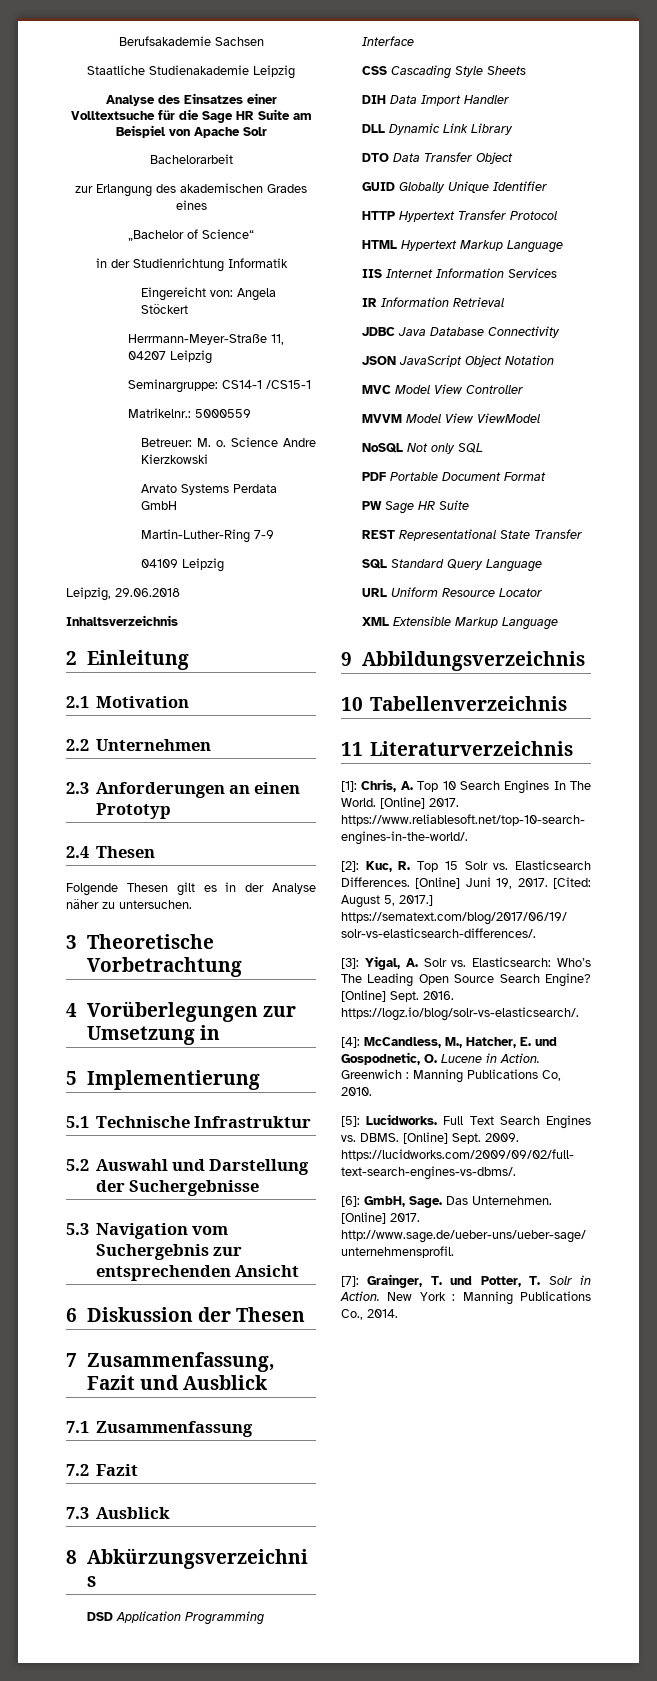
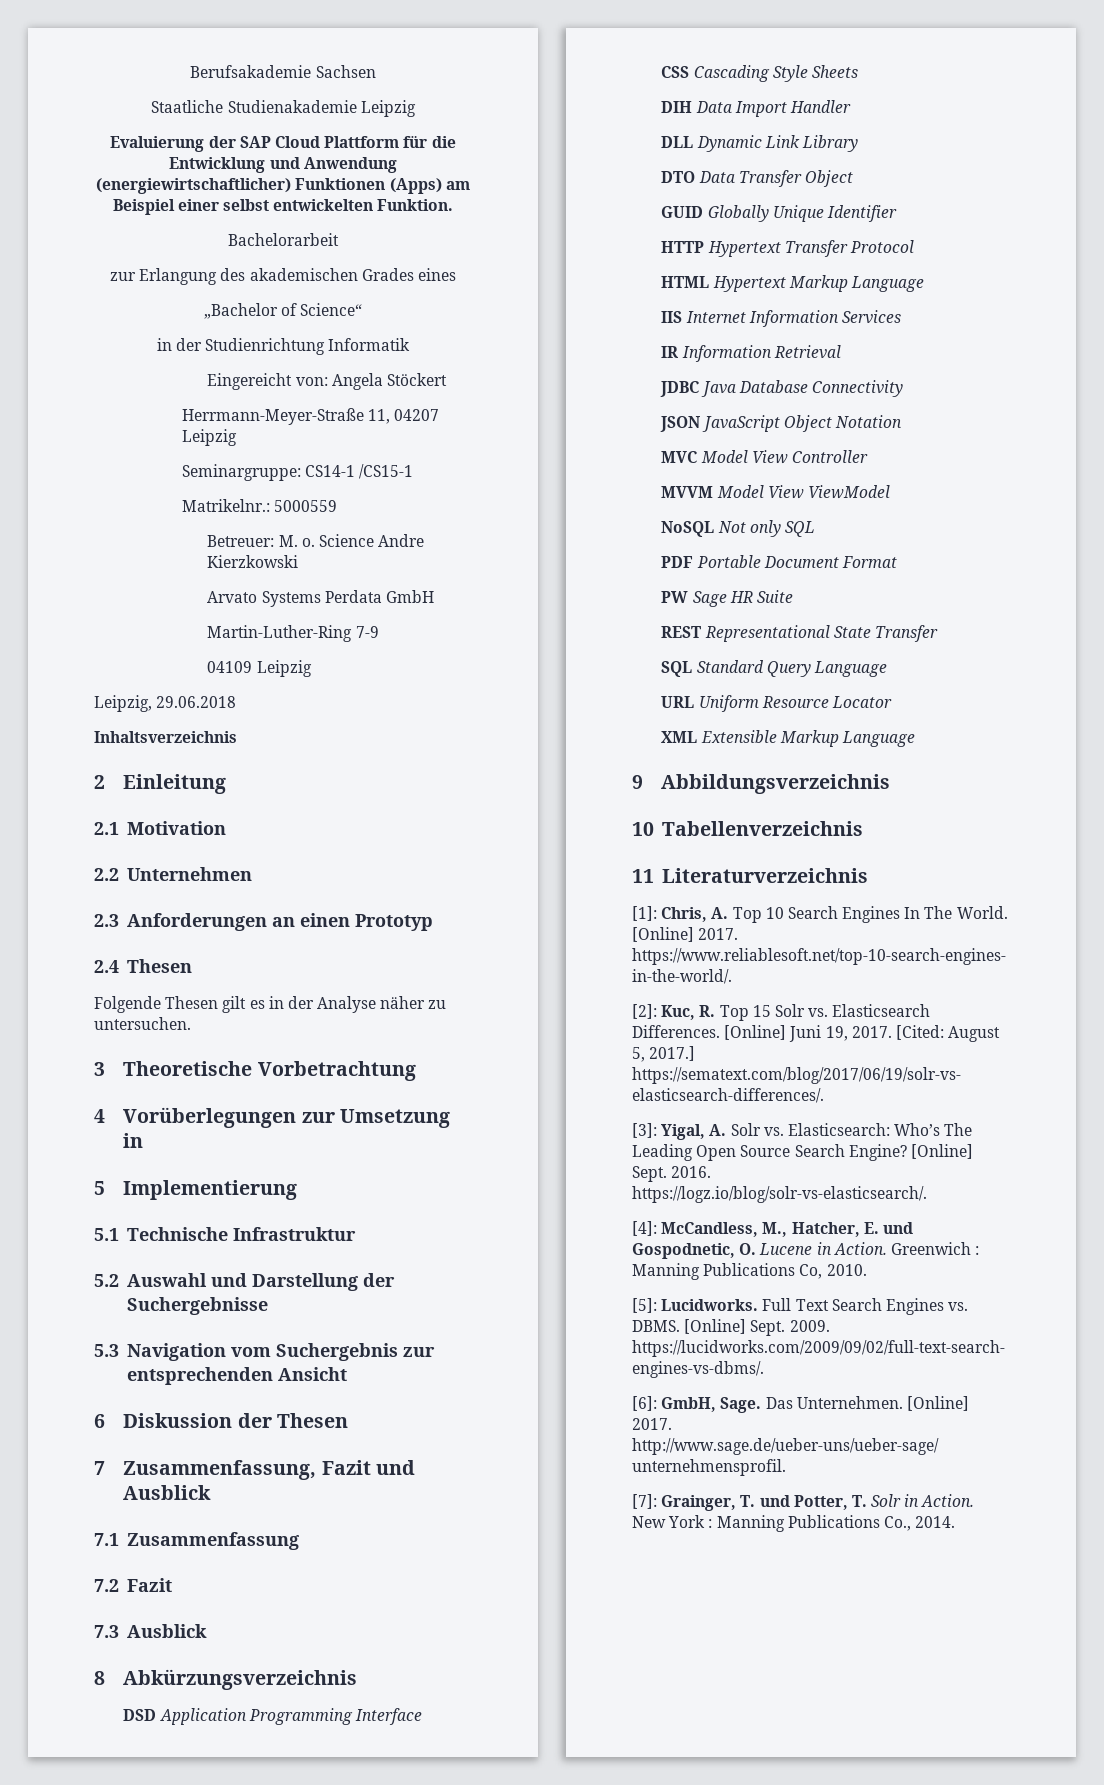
- Analyse des Einsatzes einer Volltextsuche für die Sage HR Suite am Beispiel von Apache Solr
+ Evaluierung der SAP Cloud Plattform für die Entwicklung und Anwendung (energiewirtschaftlicher) Funktionen (Apps) am Beispiel einer selbst entwickelten Funktion.

